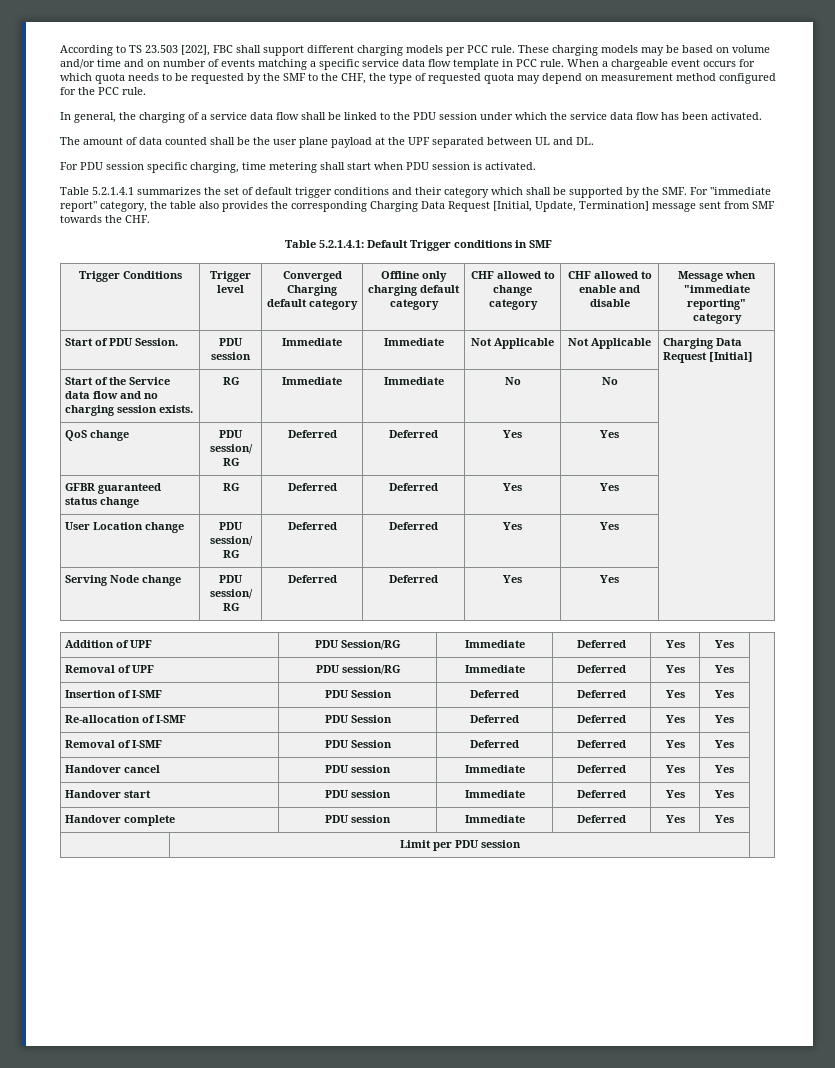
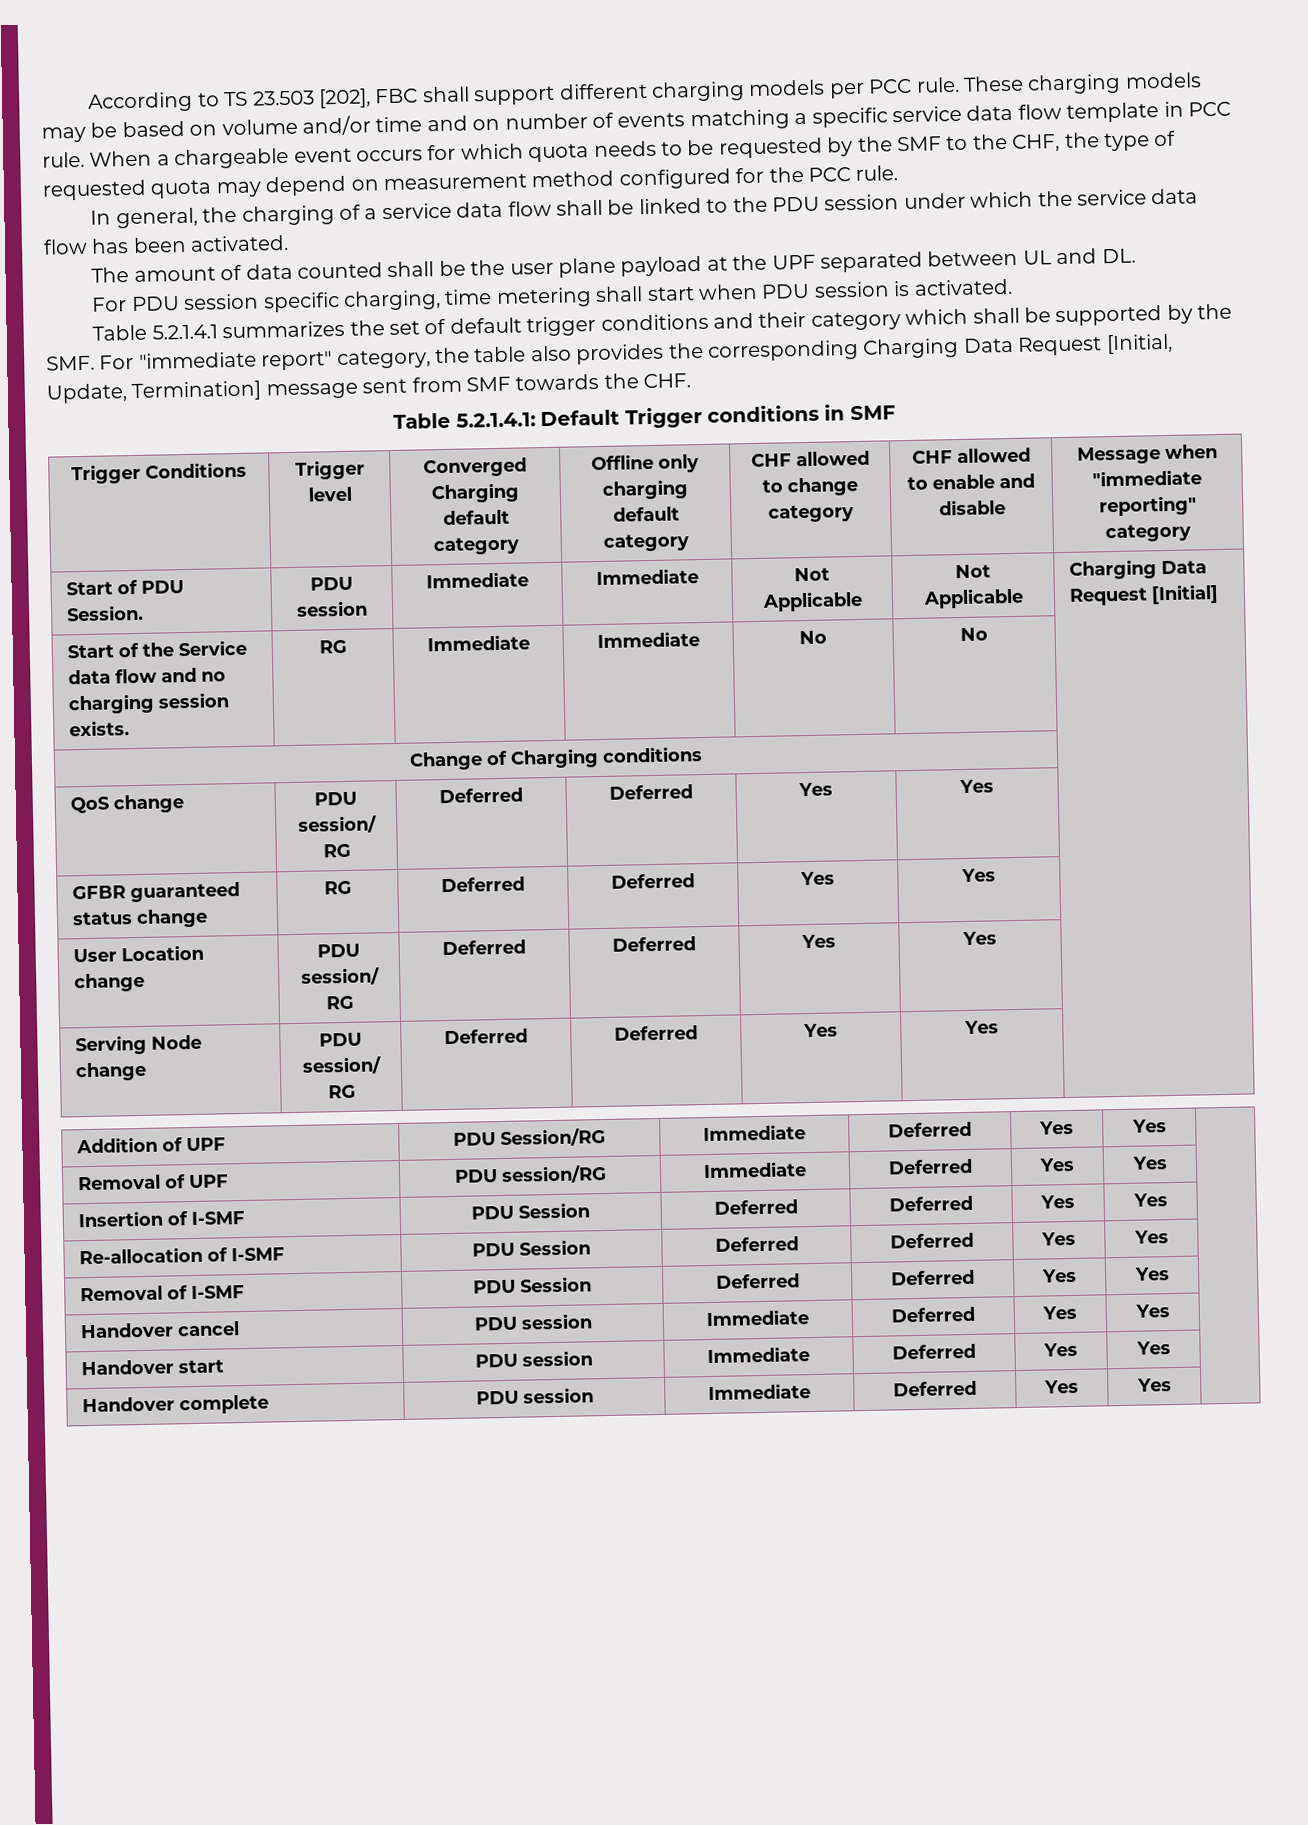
+ Change of Charging conditions |
- | Limit per PDU session |

